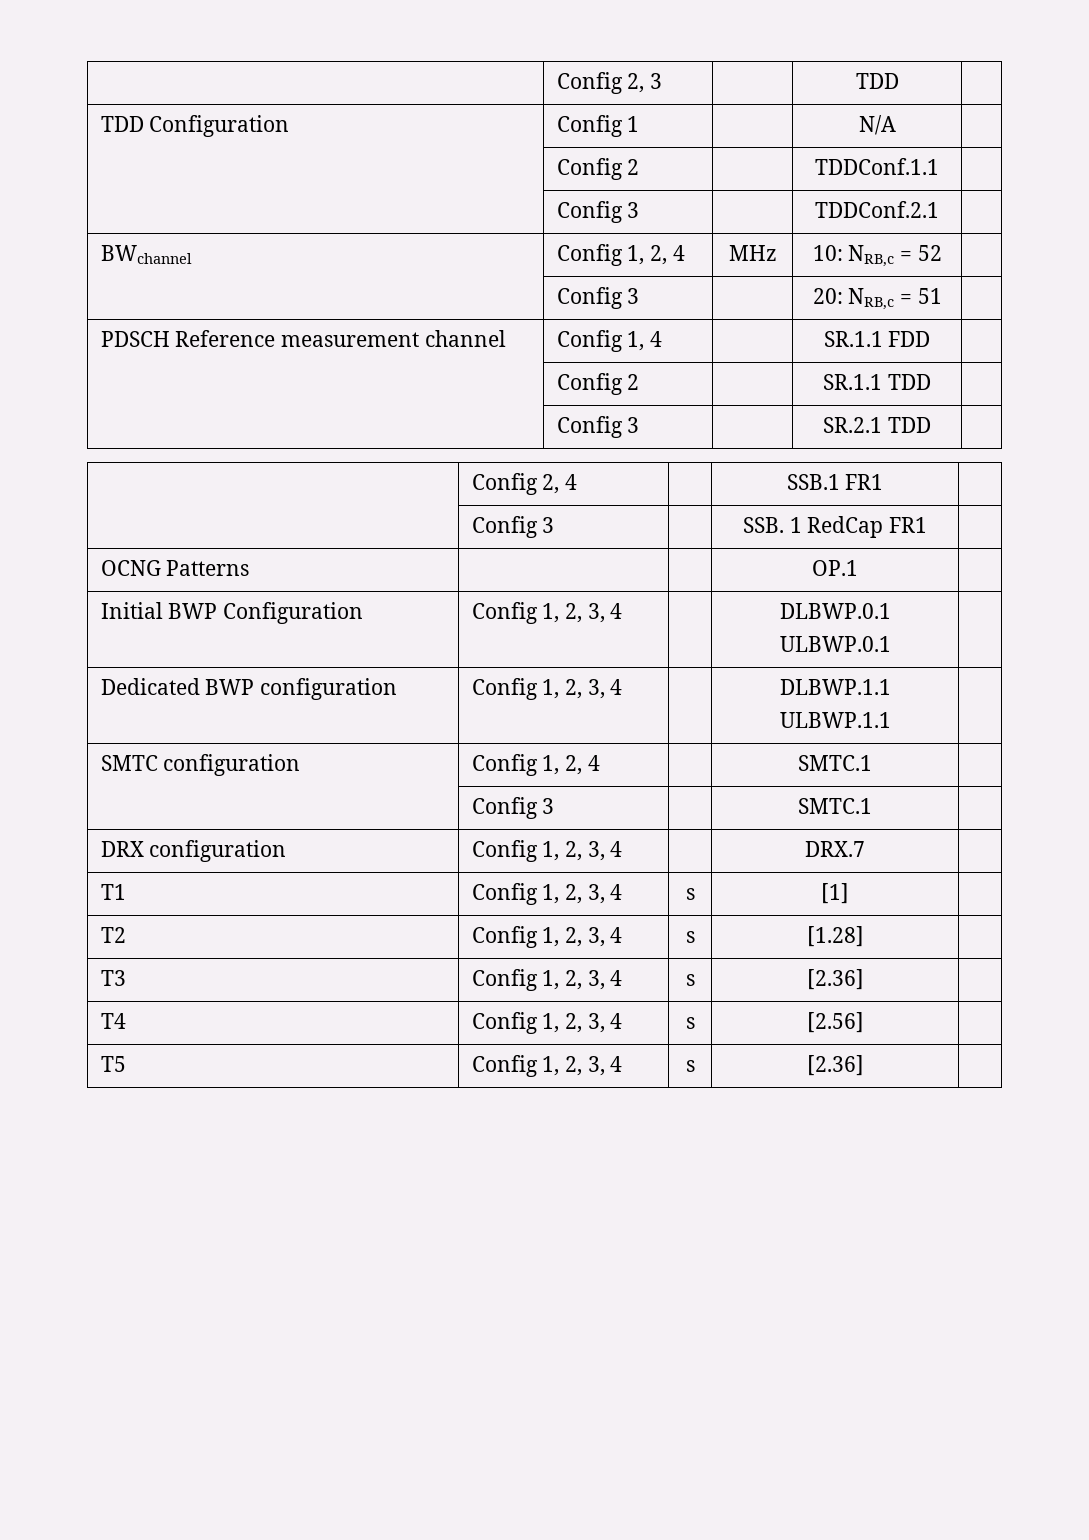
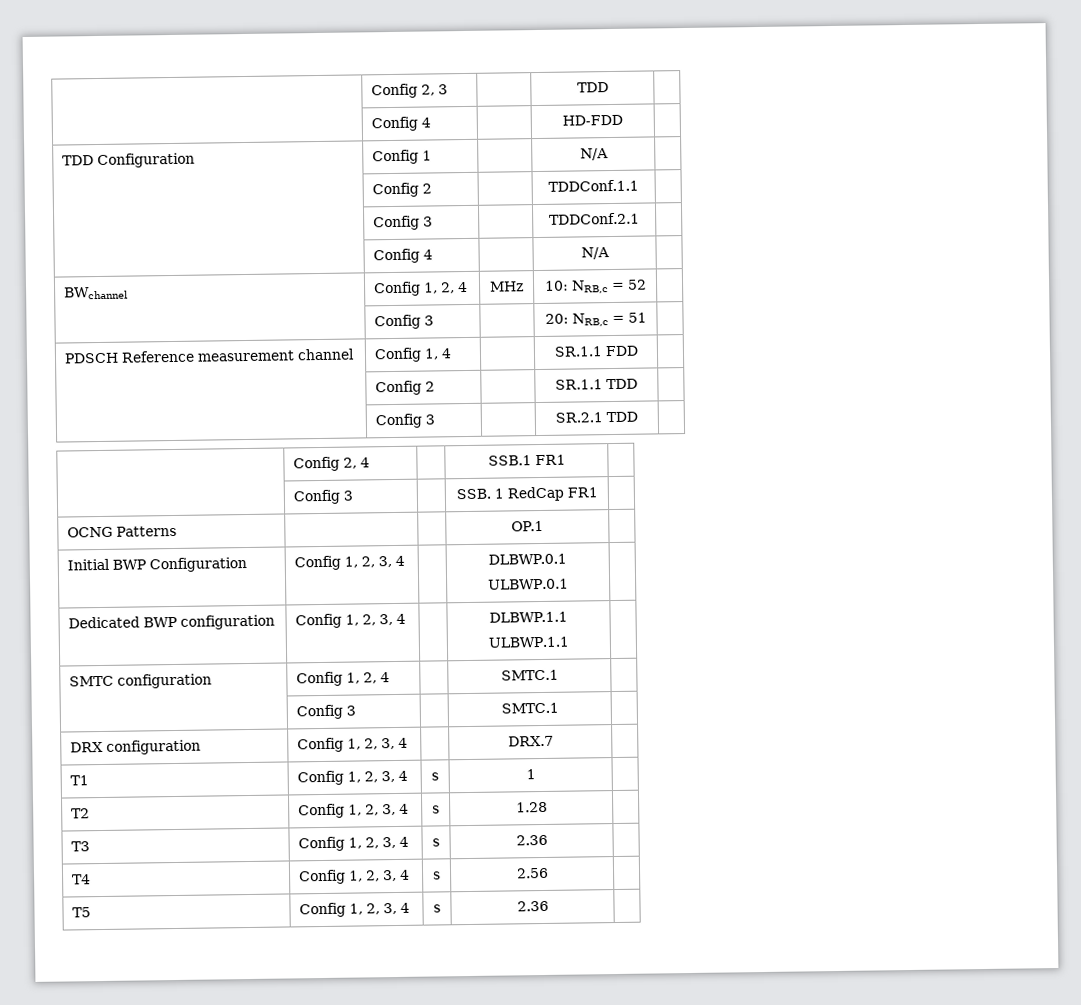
+ | Config 4 | | HD-FDD |
+ | Config 4 | | N/A |
- T1 | Config 1, 2, 3, 4 | s | [1] |
+ T1 | Config 1, 2, 3, 4 | s | 1 |
- T2 | Config 1, 2, 3, 4 | s | [1.28] |
+ T2 | Config 1, 2, 3, 4 | s | 1.28 |
- T3 | Config 1, 2, 3, 4 | s | [2.36] |
+ T3 | Config 1, 2, 3, 4 | s | 2.36 |
- T4 | Config 1, 2, 3, 4 | s | [2.56] |
+ T4 | Config 1, 2, 3, 4 | s | 2.56 |
- T5 | Config 1, 2, 3, 4 | s | [2.36] |
+ T5 | Config 1, 2, 3, 4 | s | 2.36 |

